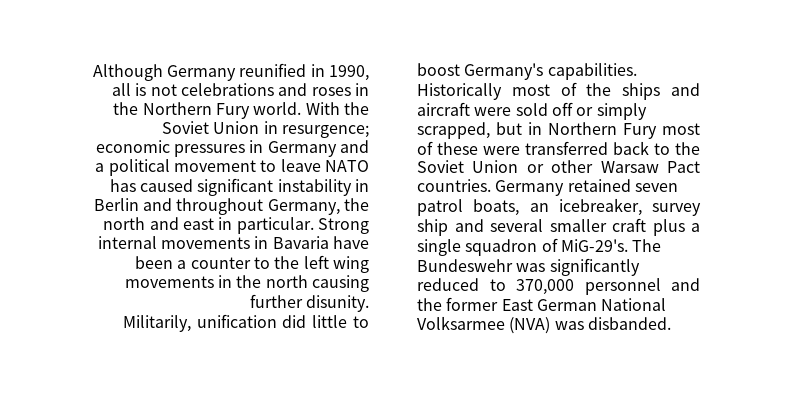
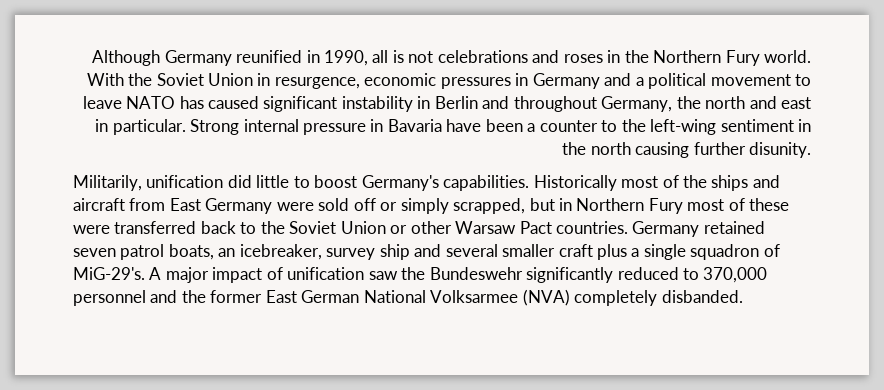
- With the Soviet Union in resurgence; economic pressures in Germany and a political movement to leave NATO has caused significant instability in Berlin and throughout Germany, the north and east in particular.
+ With the Soviet Union in resurgence, economic pressures in Germany and a political movement to leave NATO has caused significant instability in Berlin and throughout Germany, the north and east in particular.
- Strong internal movements in Bavaria have been a counter to the left wing movements in the north causing further disunity.
+ Strong internal pressure in Bavaria have been a counter to the left-wing sentiment in the north causing further disunity.
- Historically most of the ships and aircraft were sold off or simply scrapped, but in Northern Fury most of these were transferred back to the Soviet Union or other Warsaw Pact countries.
+ Historically most of the ships and aircraft from East Germany were sold off or simply scrapped, but in Northern Fury most of these were transferred back to the Soviet Union or other Warsaw Pact countries.
- The Bundeswehr was significantly reduced to 370,000 personnel and the former East German National Volksarmee (NVA) was disbanded.
+ A major impact of unification saw the Bundeswehr significantly reduced to 370,000 personnel and the former East German National Volksarmee (NVA) completely disbanded.

